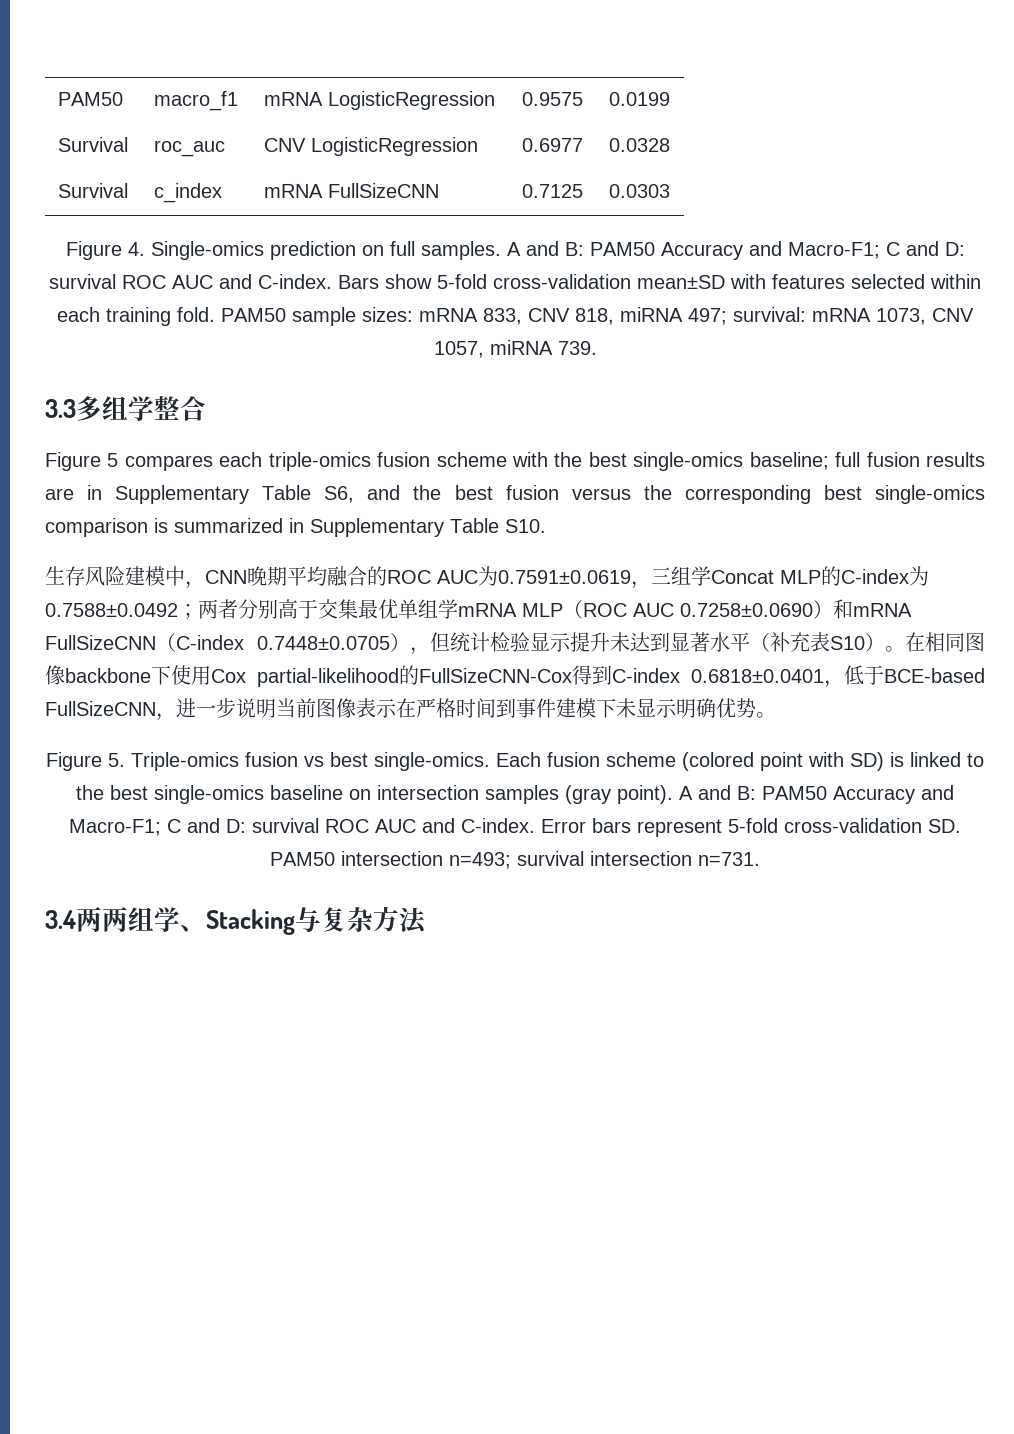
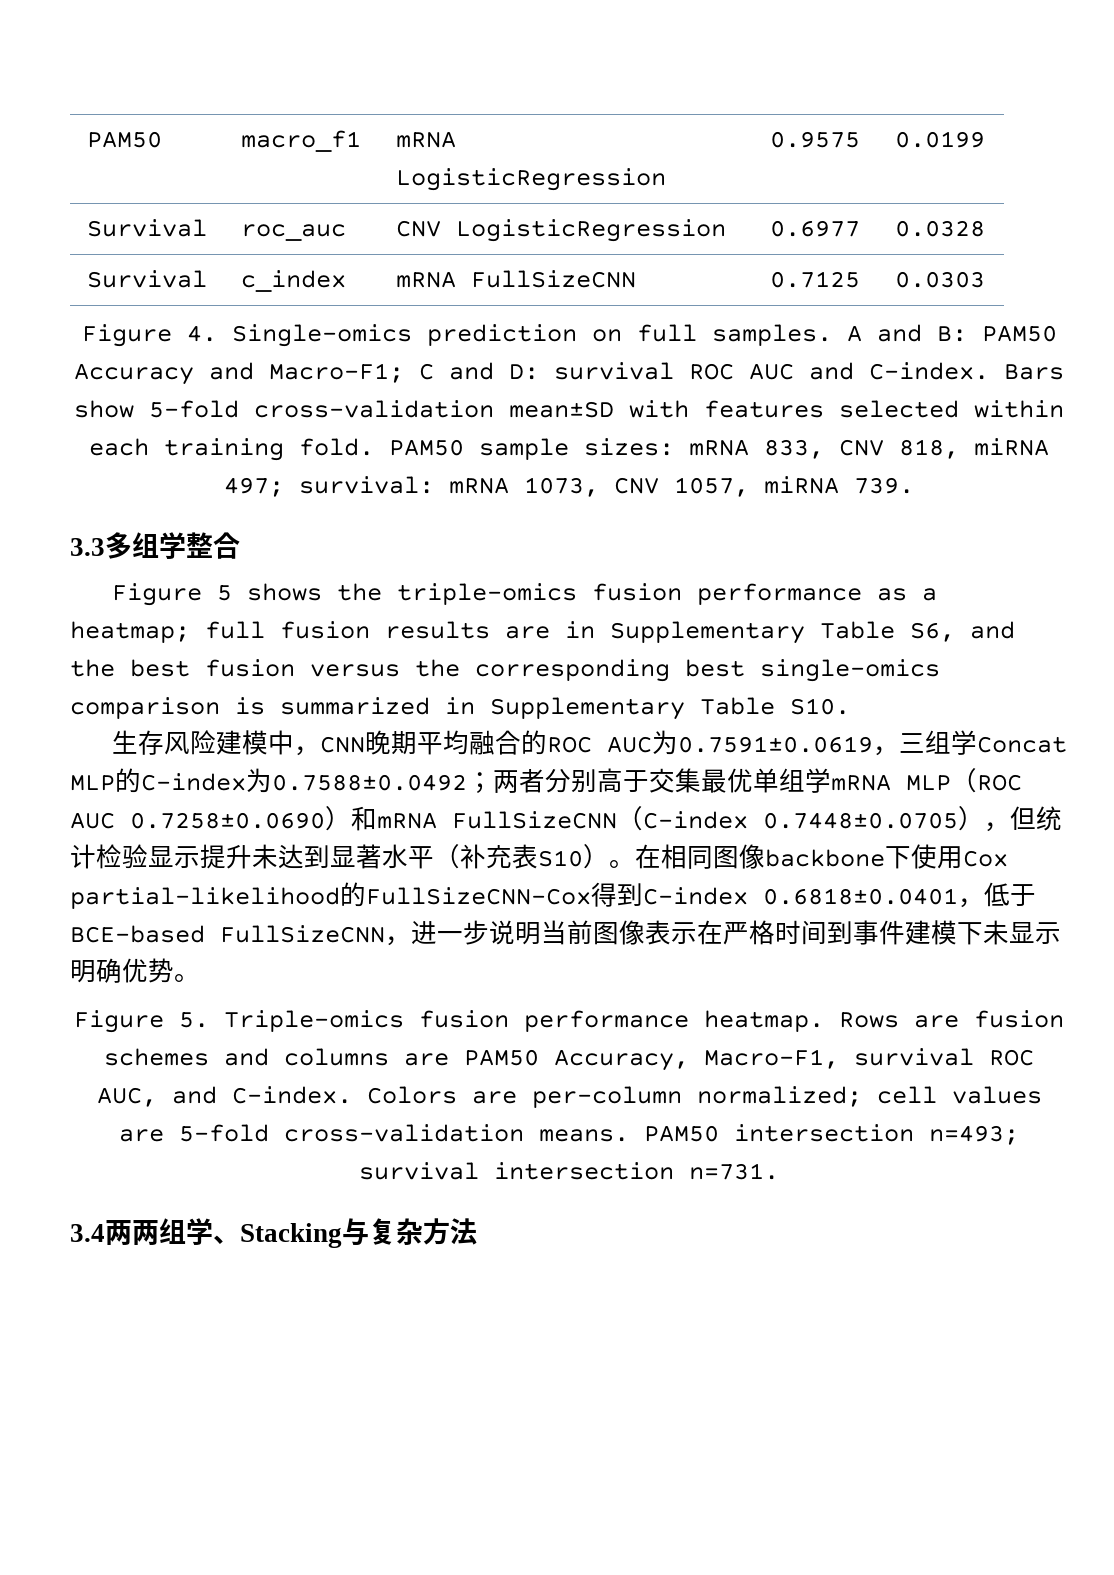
- Figure 5 compares each triple-omics fusion scheme with the best single-omics baseline; full fusion results are in Supplementary Table S6, and the best fusion versus the corresponding best single-omics comparison is summarized in Supplementary Table S10.
+ Figure 5 shows the triple-omics fusion performance as a heatmap; full fusion results are in Supplementary Table S6, and the best fusion versus the corresponding best single-omics comparison is summarized in Supplementary Table S10.
- Figure 5. Triple-omics fusion vs best single-omics. Each fusion scheme (colored point with SD) is linked to the best single-omics baseline on intersection samples (gray point). A and B: PAM50 Accuracy and Macro-F1; C and D: survival ROC AUC and C-index. Error bars represent 5-fold cross-validation SD. PAM50 intersection n=493; survival intersection n=731.
+ Figure 5. Triple-omics fusion performance heatmap. Rows are fusion schemes and columns are PAM50 Accuracy, Macro-F1, survival ROC AUC, and C-index. Colors are per-column normalized; cell values are 5-fold cross-validation means. PAM50 intersection n=493; survival intersection n=731.

